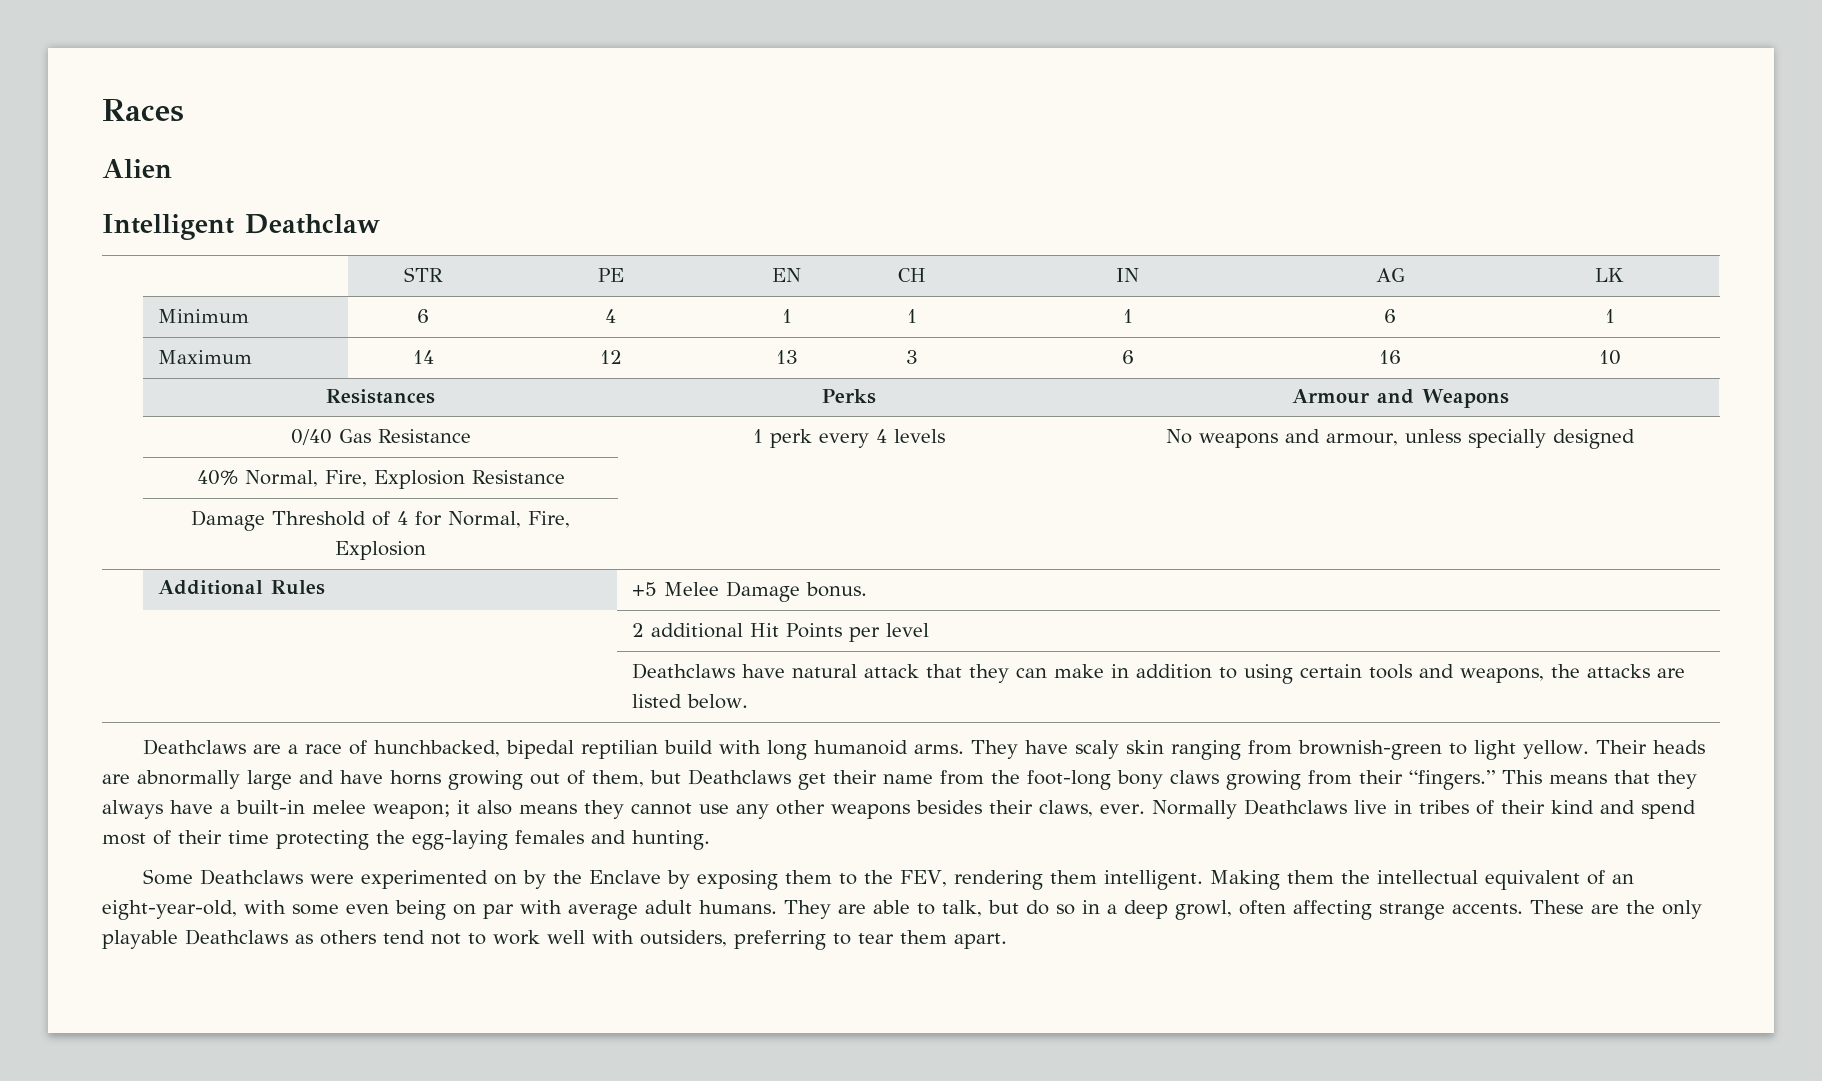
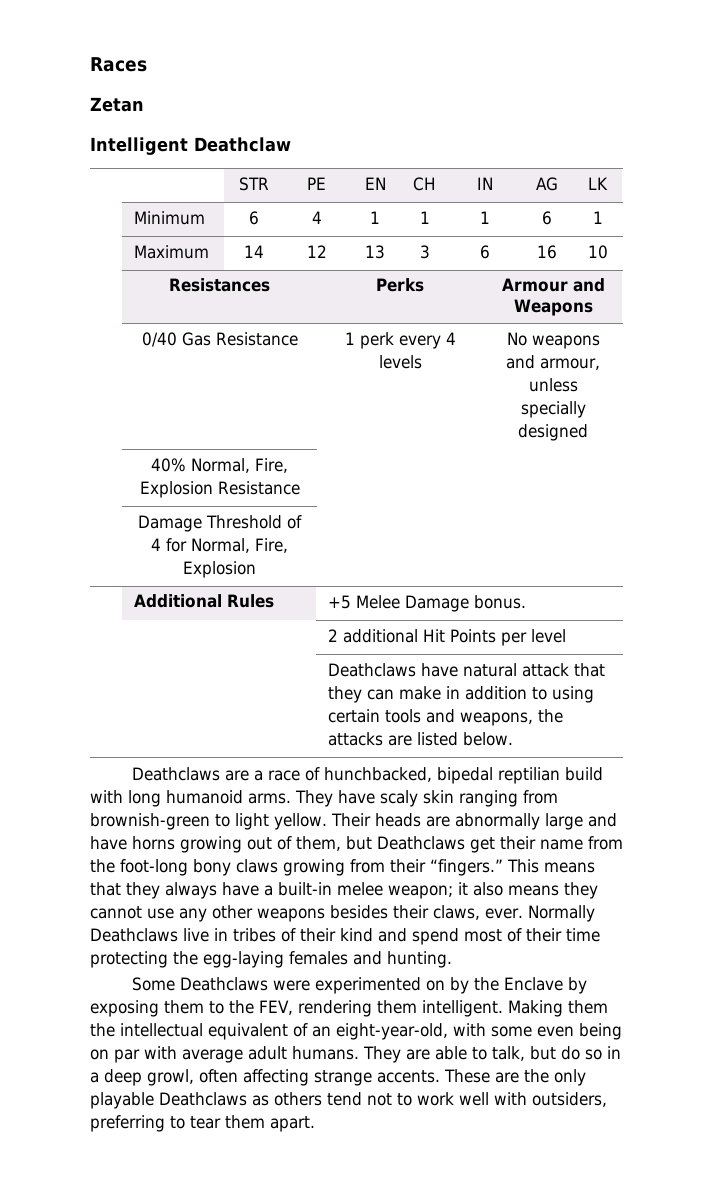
- Alien
+ Zetan

